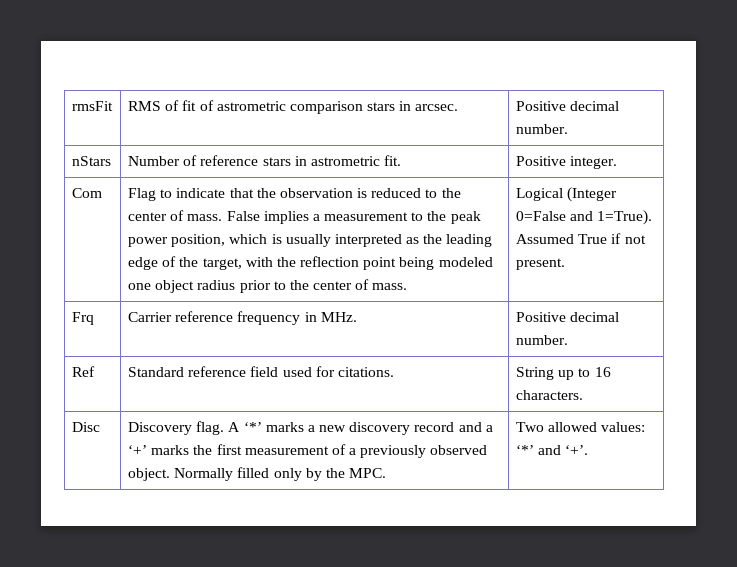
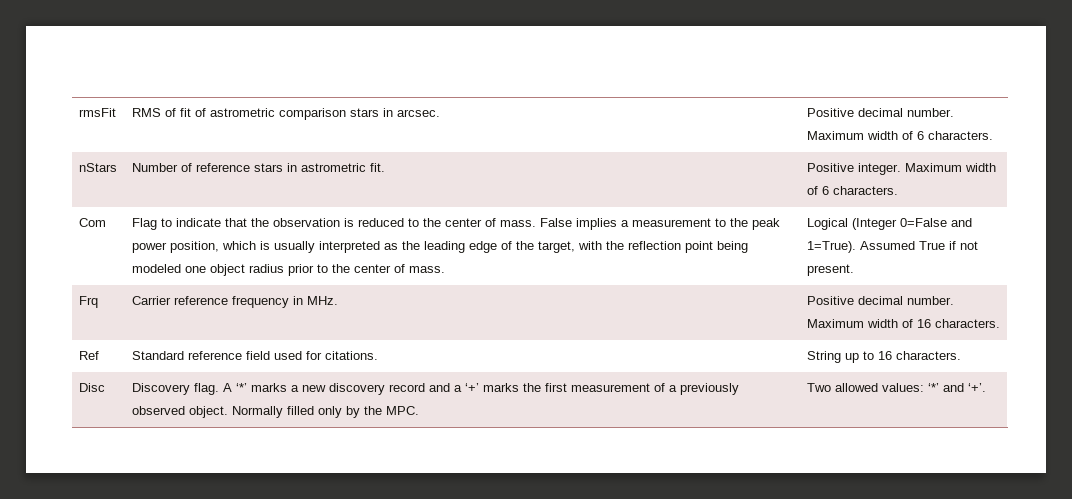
- rmsFit | RMS of fit of astrometric comparison stars in arcsec. | Positive decimal number.
+ rmsFit | RMS of fit of astrometric comparison stars in arcsec. | Positive decimal number. Maximum width of 6 characters.
- nStars | Number of reference stars in astrometric fit. | Positive integer.
+ nStars | Number of reference stars in astrometric fit. | Positive integer. Maximum width of 6 characters.
- Frq | Carrier reference frequency in MHz. | Positive decimal number.
+ Frq | Carrier reference frequency in MHz. | Positive decimal number. Maximum width of 16 characters.

